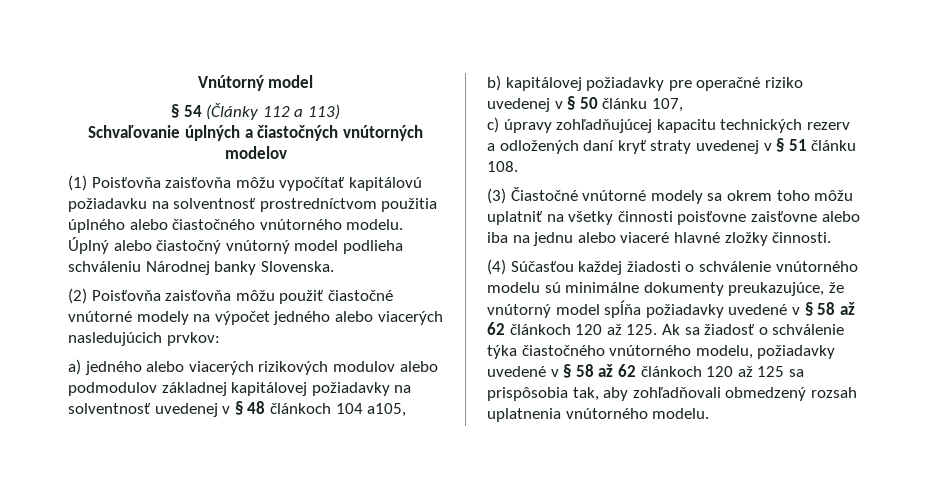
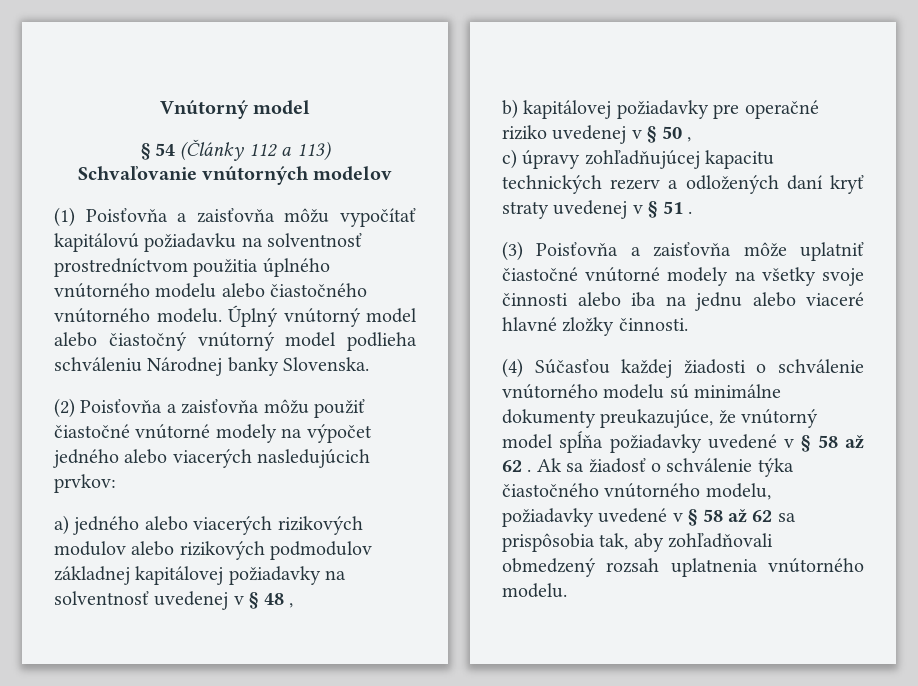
- Schvaľovanie úplných a čiastočných vnútorných modelov
+ Schvaľovanie vnútorných modelov
- (1) Poisťovňa zaisťovňa môžu vypočítať kapitálovú požiadavku na solventnosť prostredníctvom použitia úplného alebo čiastočného vnútorného modelu.
+ (1) Poisťovňa a zaisťovňa môžu vypočítať kapitálovú požiadavku na solventnosť prostredníctvom použitia úplného vnútorného modelu alebo čiastočného vnútorného modelu.
- Úplný alebo čiastočný vnútorný model podlieha schváleniu Národnej banky Slovenska.
+ Úplný vnútorný model alebo čiastočný vnútorný model podlieha schváleniu Národnej banky Slovenska.
- (2) Poisťovňa zaisťovňa môžu použiť čiastočné vnútorné modely na výpočet jedného alebo viacerých nasledujúcich prvkov:
+ (2) Poisťovňa a zaisťovňa môžu použiť čiastočné vnútorné modely na výpočet jedného alebo viacerých nasledujúcich prvkov:
- a) jedného alebo viacerých rizikových modulov alebo podmodulov základnej kapitálovej požiadavky na solventnosť uvedenej v § 48 článkoch 104 a105,
+ a) jedného alebo viacerých rizikových modulov alebo rizikových podmodulov základnej kapitálovej požiadavky na solventnosť uvedenej v § 48 ,
- b) kapitálovej požiadavky pre operačné riziko uvedenej v § 50 článku 107,
+ b) kapitálovej požiadavky pre operačné riziko uvedenej v § 50 ,
- c) úpravy zohľadňujúcej kapacitu technických rezerv a odložených daní kryť straty uvedenej v § 51 článku 108.
+ c) úpravy zohľadňujúcej kapacitu technických rezerv a odložených daní kryť straty uvedenej v § 51 .
- (3) Čiastočné vnútorné modely sa okrem toho môžu uplatniť na všetky činnosti poisťovne zaisťovne alebo iba na jednu alebo viaceré hlavné zložky činnosti.
+ (3) Poisťovňa a zaisťovňa môže uplatniť čiastočné vnútorné modely na všetky svoje činnosti alebo iba na jednu alebo viaceré hlavné zložky činnosti.
- (4) Súčasťou každej žiadosti o schválenie vnútorného modelu sú minimálne dokumenty preukazujúce, že vnútorný model spĺňa požiadavky uvedené v § 58 až 62 článkoch 120 až 125. Ak sa žiadosť o schválenie týka čiastočného vnútorného modelu, požiadavky uvedené v § 58 až 62 článkoch 120 až 125 sa prispôsobia tak, aby zohľadňovali obmedzený rozsah uplatnenia vnútorného modelu.
+ (4) Súčasťou každej žiadosti o schválenie vnútorného modelu sú minimálne dokumenty preukazujúce, že vnútorný model spĺňa požiadavky uvedené v § 58 až 62 . Ak sa žiadosť o schválenie týka čiastočného vnútorného modelu, požiadavky uvedené v § 58 až 62 sa prispôsobia tak, aby zohľadňovali obmedzený rozsah uplatnenia vnútorného modelu.

